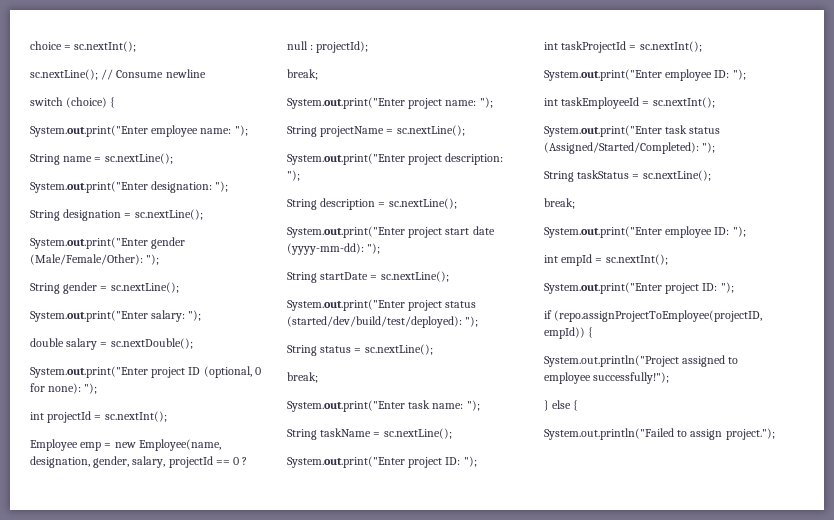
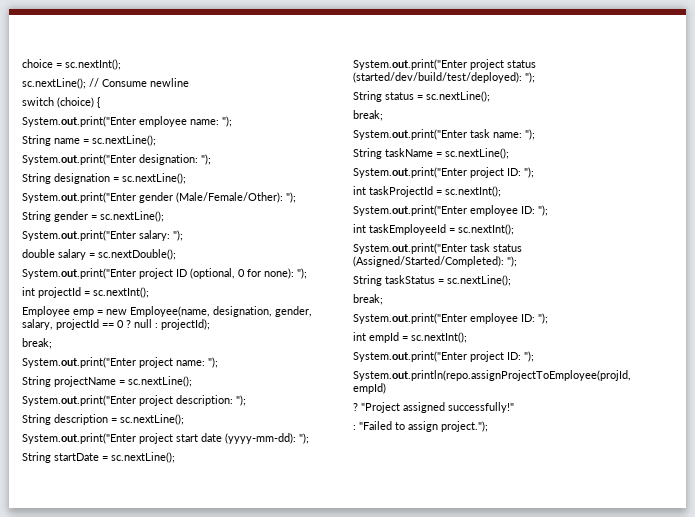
- if (repo.assignProjectToEmployee(projectID, empId)) {
- System.out.println("Project assigned to employee successfully!");
- } else {
- System.out.println("Failed to assign project.");
+ System.out.println(repo.assignProjectToEmployee(projId, empId)
+ ? "Project assigned successfully!"
+ : "Failed to assign project.");

